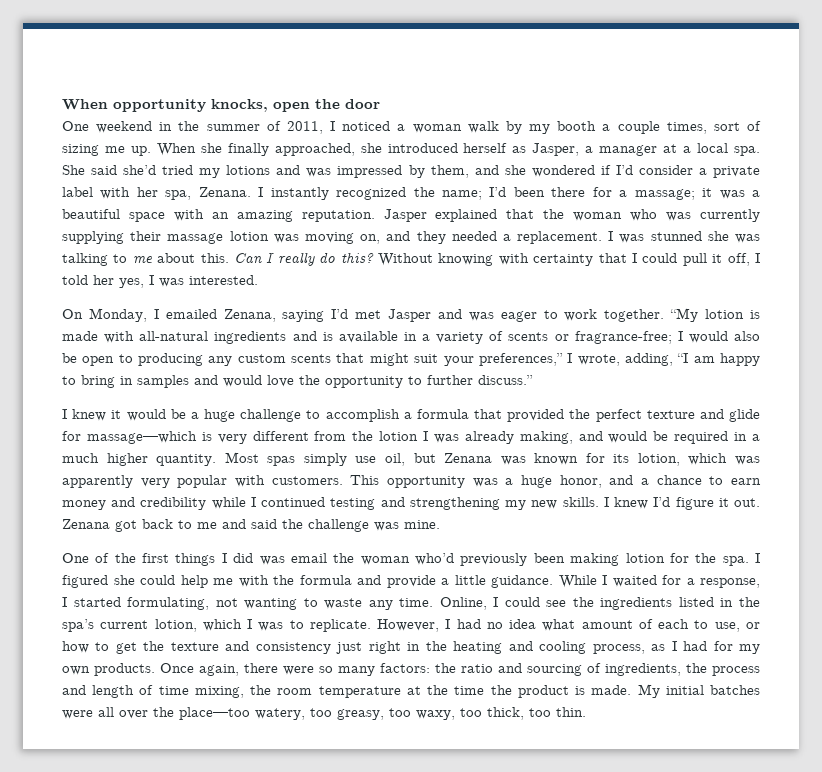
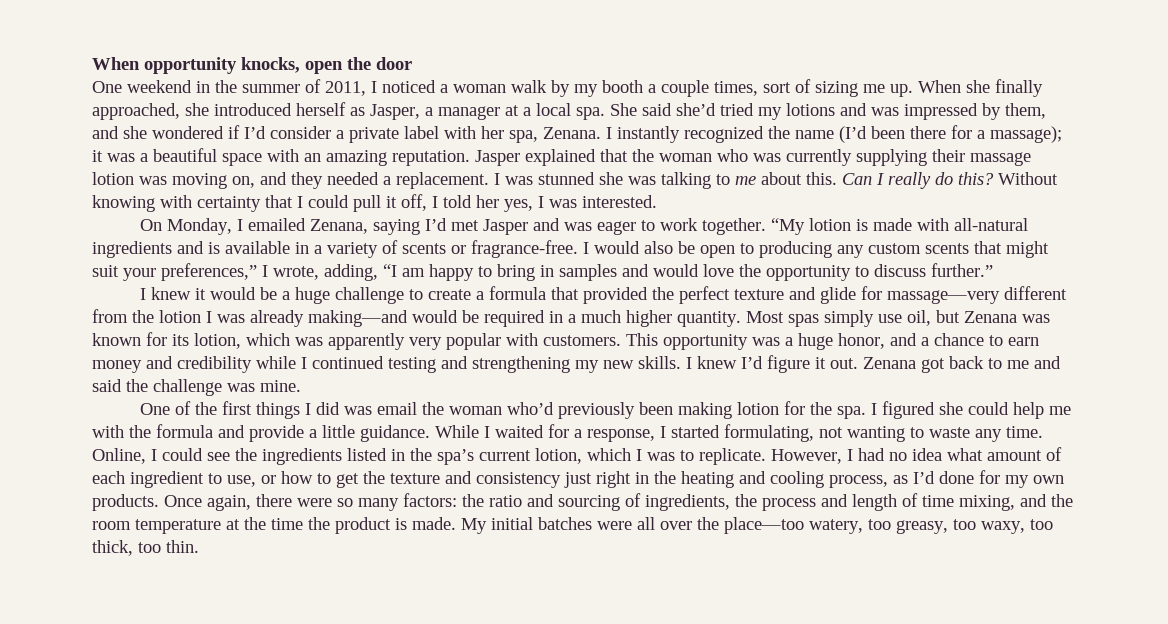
- I instantly recognized the name; I’d been there for a massage; it was a beautiful space with an amazing reputation.
+ I instantly recognized the name (I’d been there for a massage); it was a beautiful space with an amazing reputation.
- “My lotion is made with all-natural ingredients and is available in a variety of scents or fragrance-free; I would also be open to producing any custom scents that might suit your preferences,” I wrote, adding, “I am happy to bring in samples and would love the opportunity to further discuss.”
+ “My lotion is made with all-natural ingredients and is available in a variety of scents or fragrance-free. I would also be open to producing any custom scents that might suit your preferences,” I wrote, adding, “I am happy to bring in samples and would love the opportunity to discuss further.”
- I knew it would be a huge challenge to accomplish a formula that provided the perfect texture and glide for massage—which is very different from the lotion I was already making, and would be required in a much higher quantity.
+ I knew it would be a huge challenge to create a formula that provided the perfect texture and glide for massage—very different from the lotion I was already making—and would be required in a much higher quantity.
- However, I had no idea what amount of each to use, or how to get the texture and consistency just right in the heating and cooling process, as I had for my own products.
+ However, I had no idea what amount of each ingredient to use, or how to get the texture and consistency just right in the heating and cooling process, as I’d done for my own products.
- Once again, there were so many factors: the ratio and sourcing of ingredients, the process and length of time mixing, the room temperature at the time the product is made.
+ Once again, there were so many factors: the ratio and sourcing of ingredients, the process and length of time mixing, and the room temperature at the time the product is made.

